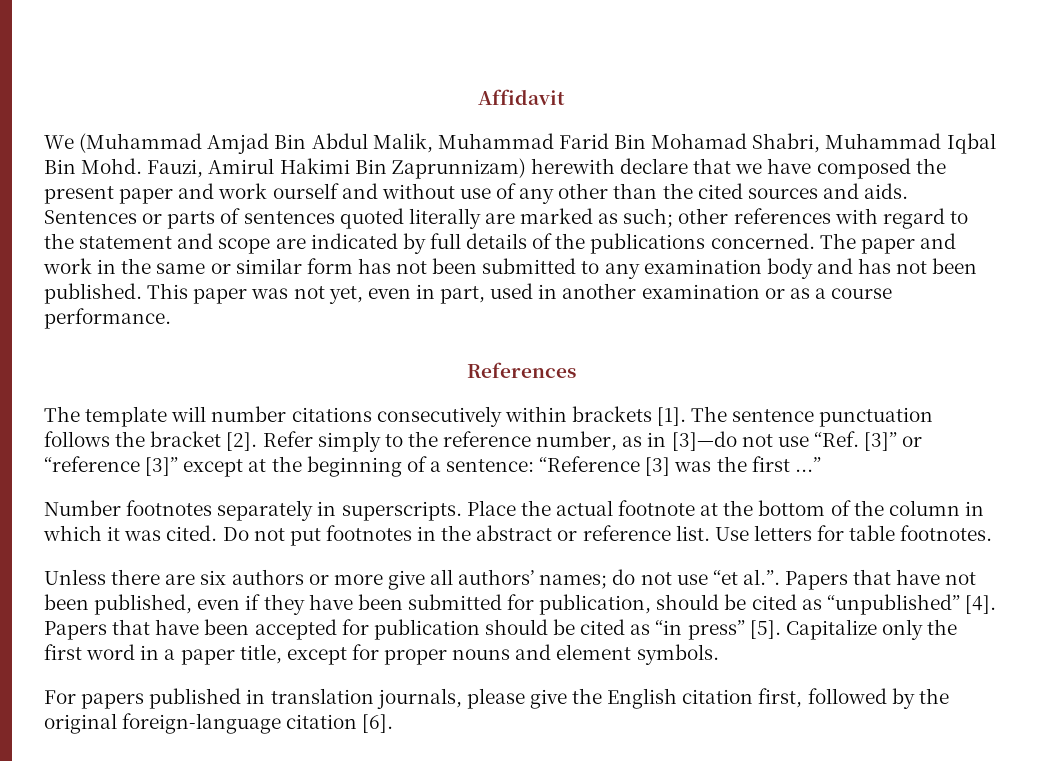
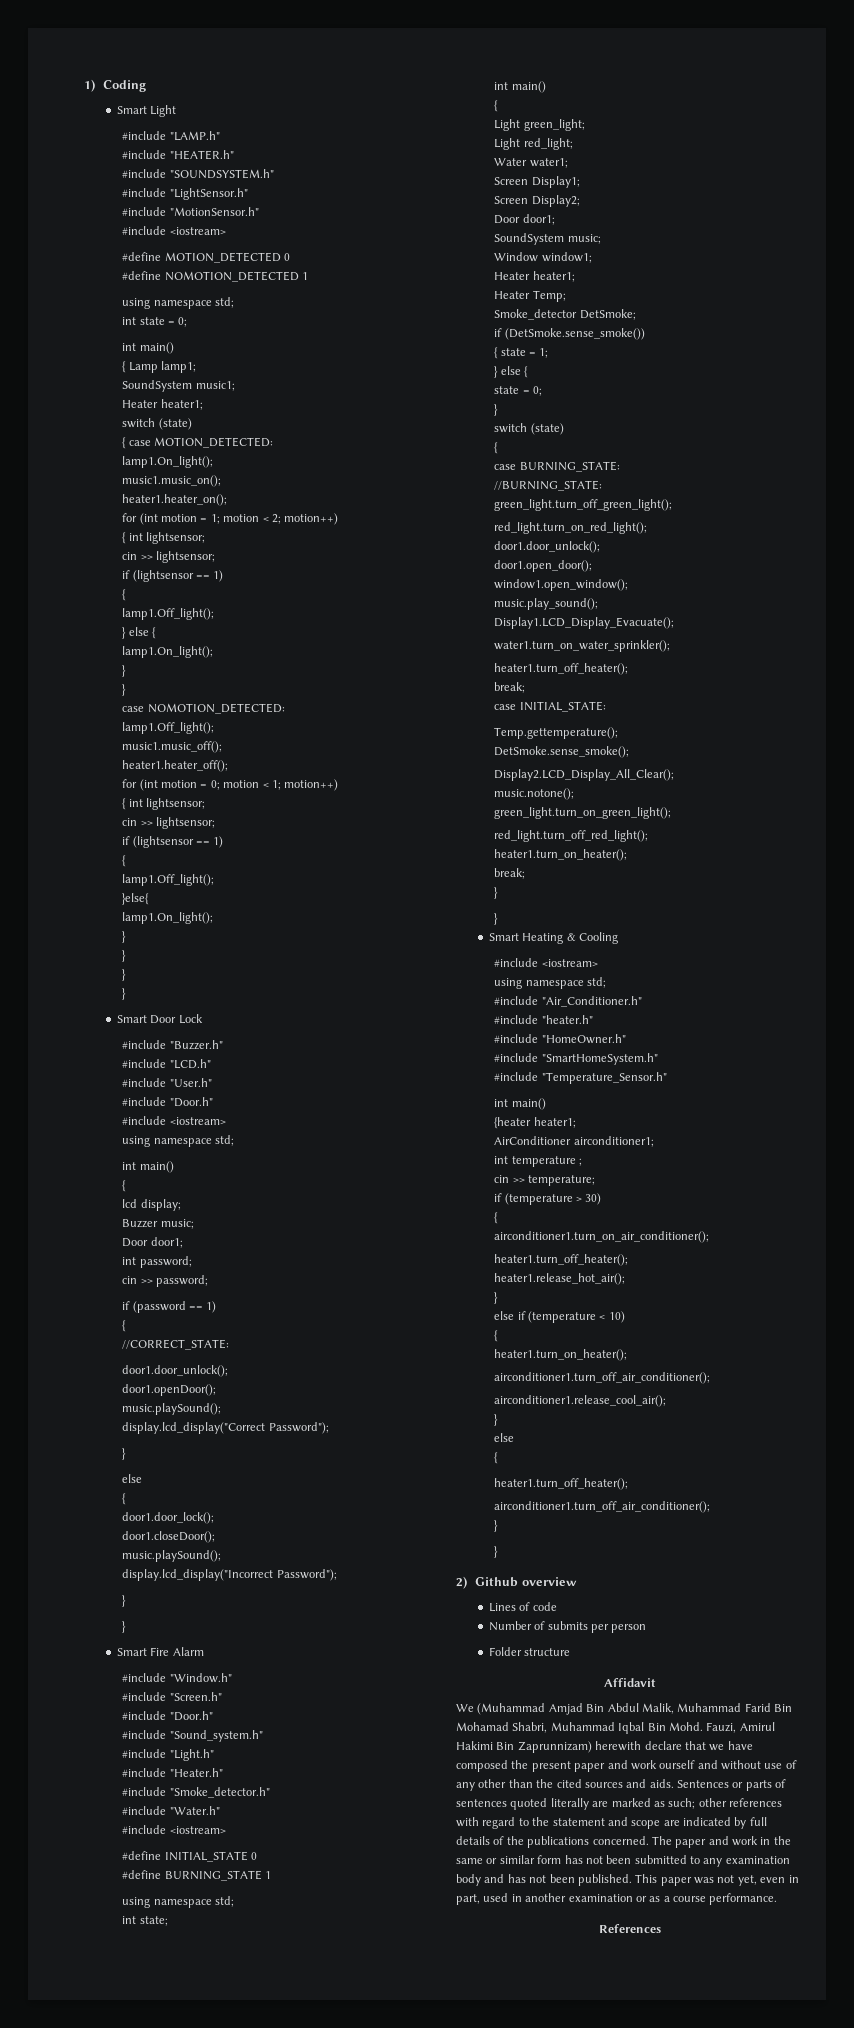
+ 1) Coding
+ Smart Light
+ #include "LAMP.h"
+ #include "HEATER.h"
+ #include "SOUNDSYSTEM.h"
+ #include "LightSensor.h"
+ #include "MotionSensor.h"
+ #include <iostream>
+ #define MOTION_DETECTED 0
+ #define NOMOTION_DETECTED 1
+ using namespace std;
+ int state = 0;
+ int main()
+ { Lamp lamp1;
+ SoundSystem music1;
+ Heater heater1;
+ switch (state)
+ { case MOTION_DETECTED:
+ lamp1.On_light();
+ music1.music_on();
+ heater1.heater_on();
+ for (int motion = 1; motion < 2; motion++)
+ { int lightsensor;
+ cin >> lightsensor;
+ if (lightsensor == 1)
+ {
+ lamp1.Off_light();
+ } else {
+ lamp1.On_light();
+ }
+ }
+ case NOMOTION_DETECTED:
+ lamp1.Off_light();
+ music1.music_off();
+ heater1.heater_off();
+ for (int motion = 0; motion < 1; motion++)
+ { int lightsensor;
+ cin >> lightsensor;
+ if (lightsensor == 1)
+ {
+ lamp1.Off_light();
+ }else{
+ lamp1.On_light();
+ }
+ }
+ }
+ }
+ Smart Door Lock
+ #include "Buzzer.h"
+ #include "LCD.h"
+ #include "User.h"
+ #include "Door.h"
+ #include <iostream>
+ using namespace std;
+ int main()
+ {
+ lcd display;
+ Buzzer music;
+ Door door1;
+ int password;
+ cin >> password;
+ if (password == 1)
+ {
+ //CORRECT_STATE:
+ door1.door_unlock();
+ door1.openDoor();
+ music.playSound();
+ display.lcd_display("Correct Password");
+ }
+ else
+ {
+ door1.door_lock();
+ door1.closeDoor();
+ music.playSound();
+ display.lcd_display("Incorrect Password");
+ }
+ }
+ Smart Fire Alarm
+ #include "Window.h"
+ #include "Screen.h"
+ #include "Door.h"
+ #include "Sound_system.h"
+ #include "Light.h"
+ #include "Heater.h"
+ #include "Smoke_detector.h"
+ #include "Water.h"
+ #include <iostream>
+ #define INITIAL_STATE 0
+ #define BURNING_STATE 1
+ using namespace std;
+ int state;
+ int main()
+ {
+ Light green_light;
+ Light red_light;
+ Water water1;
+ Screen Display1;
+ Screen Display2;
+ Door door1;
+ SoundSystem music;
+ Window window1;
+ Heater heater1;
+ Heater Temp;
+ Smoke_detector DetSmoke;
+ if (DetSmoke.sense_smoke())
+ { state = 1;
+ } else {
+ state = 0;
+ }
+ switch (state)
+ {
+ case BURNING_STATE:
+ //BURNING_STATE:
+ green_light.turn_off_green_light();
+ red_light.turn_on_red_light();
+ door1.door_unlock();
+ door1.open_door();
+ window1.open_window();
+ music.play_sound();
+ Display1.LCD_Display_Evacuate();
+ water1.turn_on_water_sprinkler();
+ heater1.turn_off_heater();
+ break;
+ case INITIAL_STATE:
+ Temp.gettemperature();
+ DetSmoke.sense_smoke();
+ Display2.LCD_Display_All_Clear();
+ music.notone();
+ green_light.turn_on_green_light();
+ red_light.turn_off_red_light();
+ heater1.turn_on_heater();
+ break;
+ }
+ }
+ Smart Heating & Cooling
+ #include <iostream>
+ using namespace std;
+ #include "Air_Conditioner.h"
+ #include "heater.h"
+ #include "HomeOwner.h"
+ #include "SmartHomeSystem.h"
+ #include "Temperature_Sensor.h"
+ int main()
+ {heater heater1;
+ AirConditioner airconditioner1;
+ int temperature ;
+ cin >> temperature;
+ if (temperature > 30)
+ {
+ airconditioner1.turn_on_air_conditioner();
+ heater1.turn_off_heater();
+ heater1.release_hot_air();
+ }
+ else if (temperature < 10)
+ {
+ heater1.turn_on_heater();
+ airconditioner1.turn_off_air_conditioner();
+ airconditioner1.release_cool_air();
+ }
+ else
+ {
+ heater1.turn_off_heater();
+ airconditioner1.turn_off_air_conditioner();
+ }
+ }
+ 2) Github overview
+ Lines of code
+ Number of submits per person
+ Folder structure
- The template will number citations consecutively within brackets [1]. The sentence punctuation follows the bracket [2]. Refer simply to the reference number, as in [3]—do not use “Ref. [3]” or “reference [3]” except at the beginning of a sentence: “Reference [3] was the first ...”
- Number footnotes separately in superscripts. Place the actual footnote at the bottom of the column in which it was cited. Do not put footnotes in the abstract or reference list. Use letters for table footnotes.
- Unless there are six authors or more give all authors’ names; do not use “et al.”. Papers that have not been published, even if they have been submitted for publication, should be cited as “unpublished” [4]. Papers that have been accepted for publication should be cited as “in press” [5]. Capitalize only the first word in a paper title, except for proper nouns and element symbols.
- For papers published in translation journals, please give the English citation first, followed by the original foreign-language citation [6].

